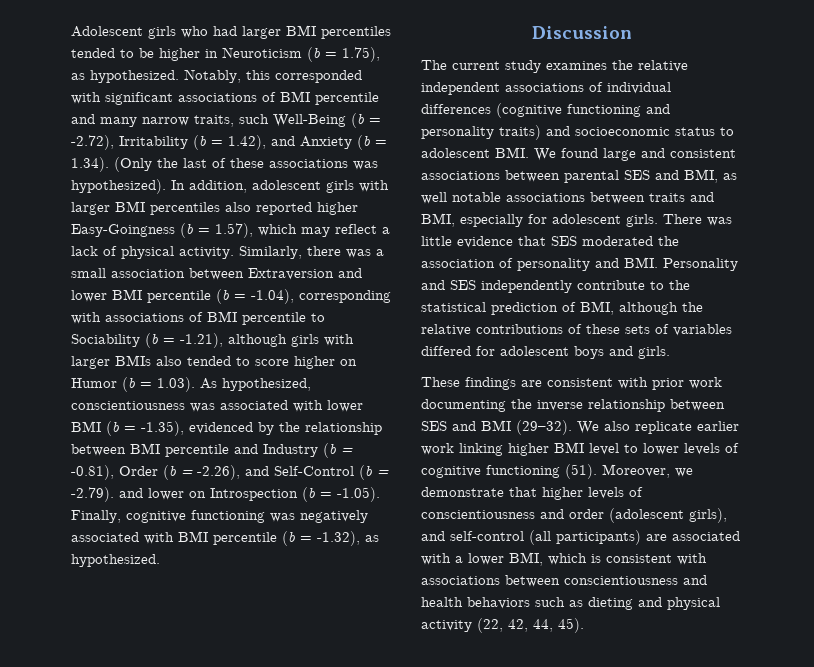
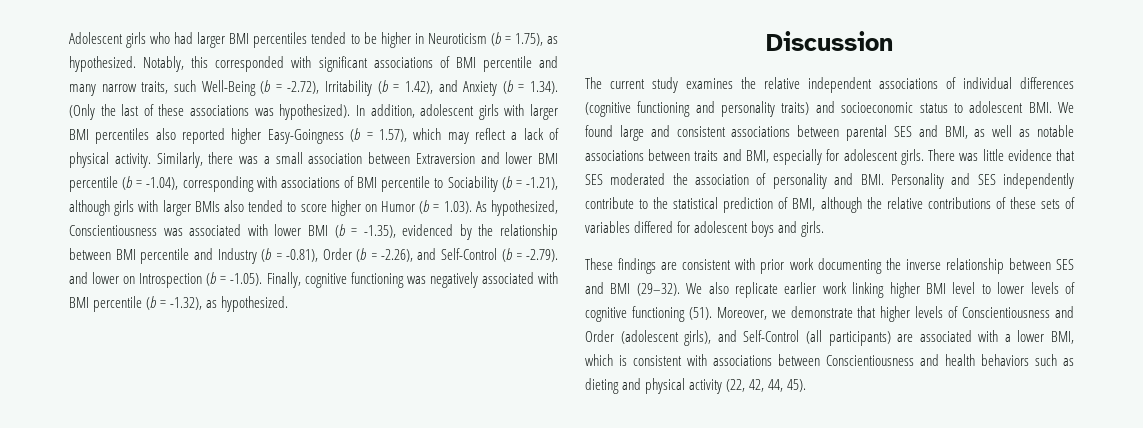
- Similarly, there was a small association between Extraversion and lower BMI percentile (b = -1.04), corresponding with associations of BMI percentile to Sociability (b = -1.21), although girls with larger BMIs also tended to score higher on Humor (b = 1.03). As hypothesized, conscientiousness was associated with lower BMI (b = -1.35), evidenced by the relationship between BMI percentile and Industry (b = -0.81), Order (b = -2.26), and Self-Control (b = -2.79). and lower on Introspection (b = -1.05). Finally, cognitive functioning was negatively associated with BMI percentile (b = -1.32), as hypothesized.
+ Similarly, there was a small association between Extraversion and lower BMI percentile (b = -1.04), corresponding with associations of BMI percentile to Sociability (b = -1.21), although girls with larger BMIs also tended to score higher on Humor (b = 1.03). As hypothesized, Conscientiousness was associated with lower BMI (b = -1.35), evidenced by the relationship between BMI percentile and Industry (b = -0.81), Order (b = -2.26), and Self-Control (b = -2.79). and lower on Introspection (b = -1.05). Finally, cognitive functioning was negatively associated with BMI percentile (b = -1.32), as hypothesized.
- The current study examines the relative independent associations of individual differences (cognitive functioning and personality traits) and socioeconomic status to adolescent BMI. We found large and consistent associations between parental SES and BMI, as well notable associations between traits and BMI, especially for adolescent girls.
+ The current study examines the relative independent associations of individual differences (cognitive functioning and personality traits) and socioeconomic status to adolescent BMI. We found large and consistent associations between parental SES and BMI, as well as notable associations between traits and BMI, especially for adolescent girls.
- Moreover, we demonstrate that higher levels of conscientiousness and order (adolescent girls), and self-control (all participants) are associated with a lower BMI, which is consistent with associations between conscientiousness and health behaviors such as dieting and physical activity (22, 42, 44, 45).
+ Moreover, we demonstrate that higher levels of Conscientiousness and Order (adolescent girls), and Self-Control (all participants) are associated with a lower BMI, which is consistent with associations between Conscientiousness and health behaviors such as dieting and physical activity (22, 42, 44, 45).

